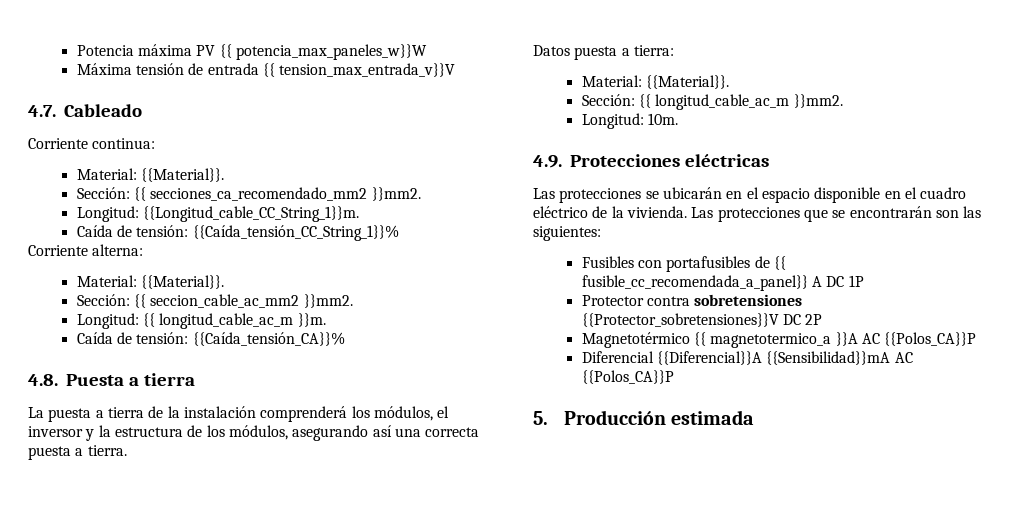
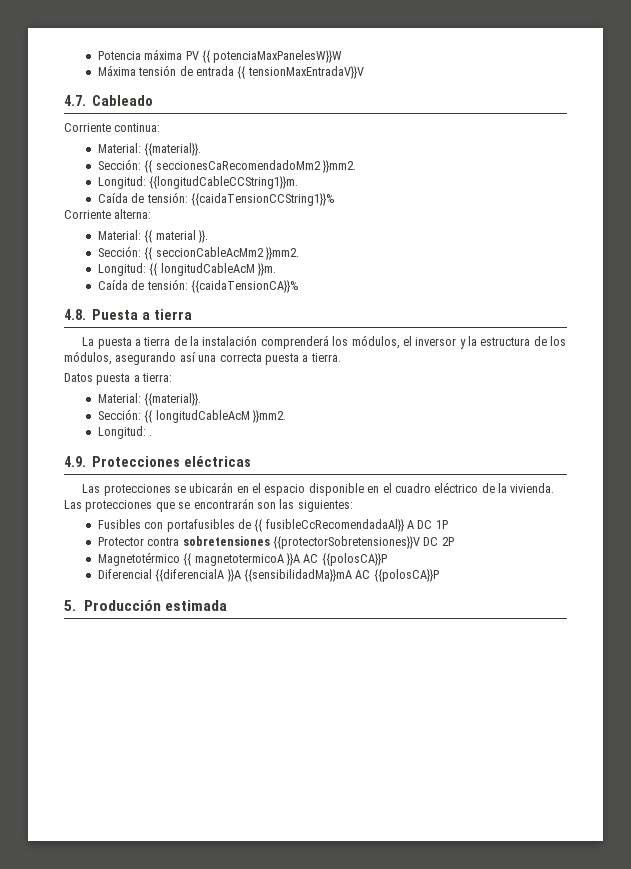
- Potencia máxima PV {{ potencia_max_paneles_w}}W
+ Potencia máxima PV {{ potenciaMaxPanelesW}}W
- Máxima tensión de entrada {{ tension_max_entrada_v}}V
+ Máxima tensión de entrada {{ tensionMaxEntradaV}}V
  Corriente continua:
- Material: {{Material}}.
- Sección: {{ secciones_ca_recomendado_mm2 }}mm2.
- Longitud: {{Longitud_cable_CC_String_1}}m.
- Caída de tensión: {{Caída_tensión_CC_String_1}}%
+ Material: {{material}}.
+ Sección: {{ seccionesCaRecomendadoMm2 }}mm2.
+ Longitud: {{longitudCableCCString1}}m.
+ Caída de tensión: {{caidaTensionCCString1}}%
  Corriente alterna:
- Material: {{Material}}.
- Sección: {{ seccion_cable_ac_mm2 }}mm2.
+ Material: {{ material }}.
+ Sección: {{ seccionCableAcMm2 }}mm2.
- Longitud: {{ longitud_cable_ac_m }}m.
+ Longitud: {{ longitudCableAcM }}m.
- Caída de tensión: {{Caída_tensión_CA}}%
+ Caída de tensión: {{caidaTensionCA}}%
  Datos puesta a tierra:
- Material: {{Material}}.
- Sección: {{ longitud_cable_ac_m }}mm2.
- Longitud: 10m.
+ Material: {{material}}.
+ Sección: {{ longitudCableAcM }}mm2.
+ Longitud: .
- Fusibles con portafusibles de {{ fusible_cc_recomendada_a_panel}} A DC 1P
+ Fusibles con portafusibles de {{ fusibleCcRecomendadaAl}} A DC 1P
- Protector contra sobretensiones {{Protector_sobretensiones}}V DC 2P
+ Protector contra sobretensiones {{protectorSobretensiones}}V DC 2P
- Magnetotérmico {{ magnetotermico_a }}A AC {{Polos_CA}}P
+ Magnetotérmico {{ magnetotermicoA }}A AC {{polosCA}}P
- Diferencial {{Diferencial}}A {{Sensibilidad}}mA AC {{Polos_CA}}P
+ Diferencial {{diferencialA }}A {{sensibilidadMa}}mA AC {{polosCA}}P

